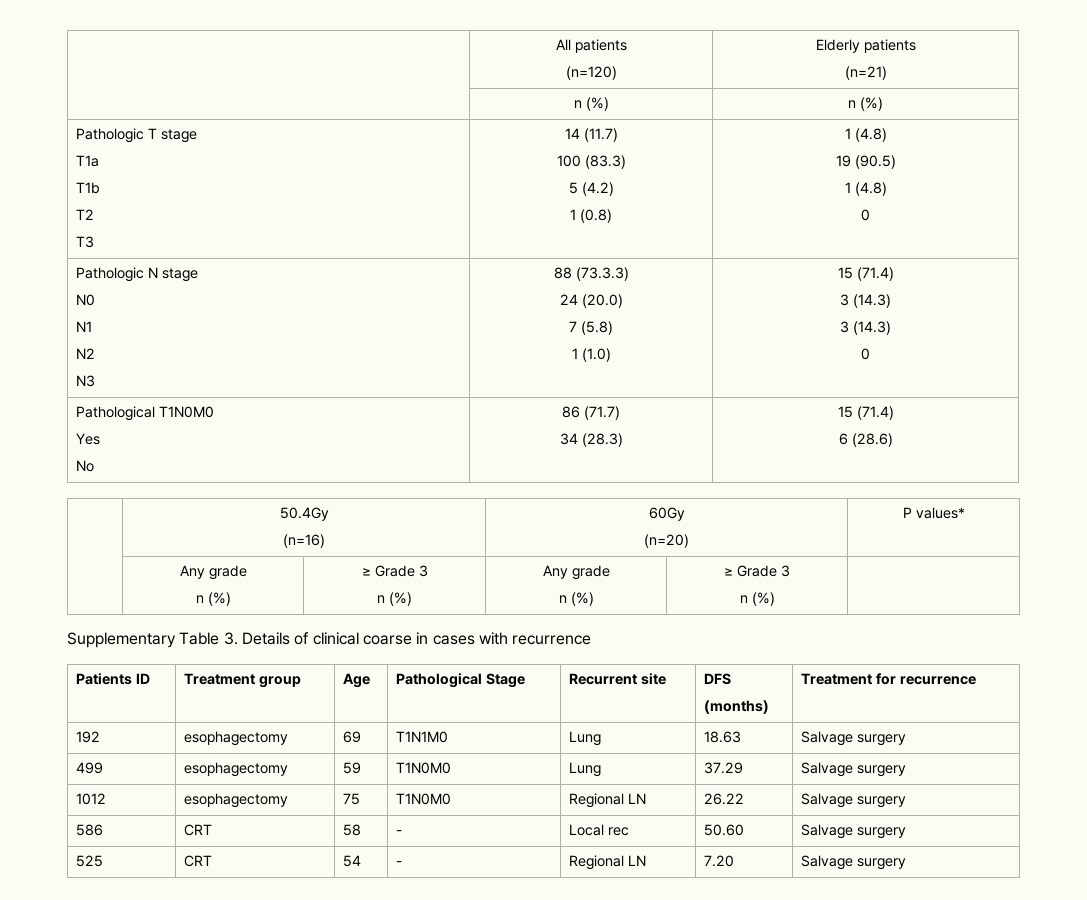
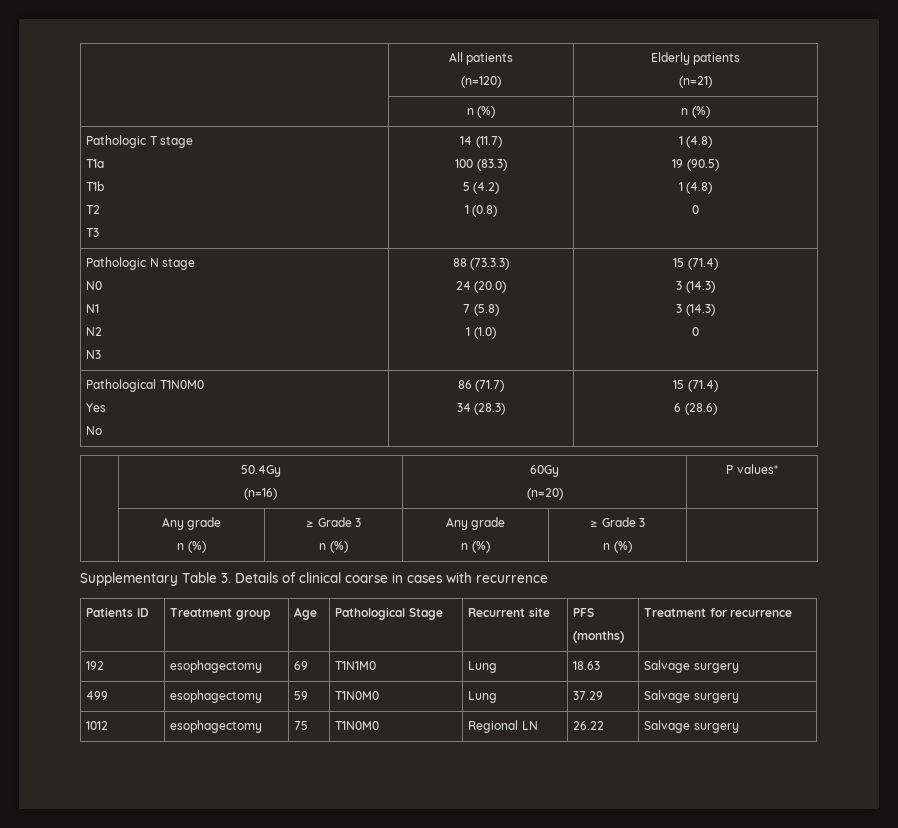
- Patients ID | Treatment group | Age | Pathological Stage | Recurrent site | DFS
+ Patients ID | Treatment group | Age | Pathological Stage | Recurrent site | PFS
- 586 | CRT | 58 | - | Local rec | 50.60 | Salvage surgery
- 525 | CRT | 54 | - | Regional LN | 7.20 | Salvage surgery

